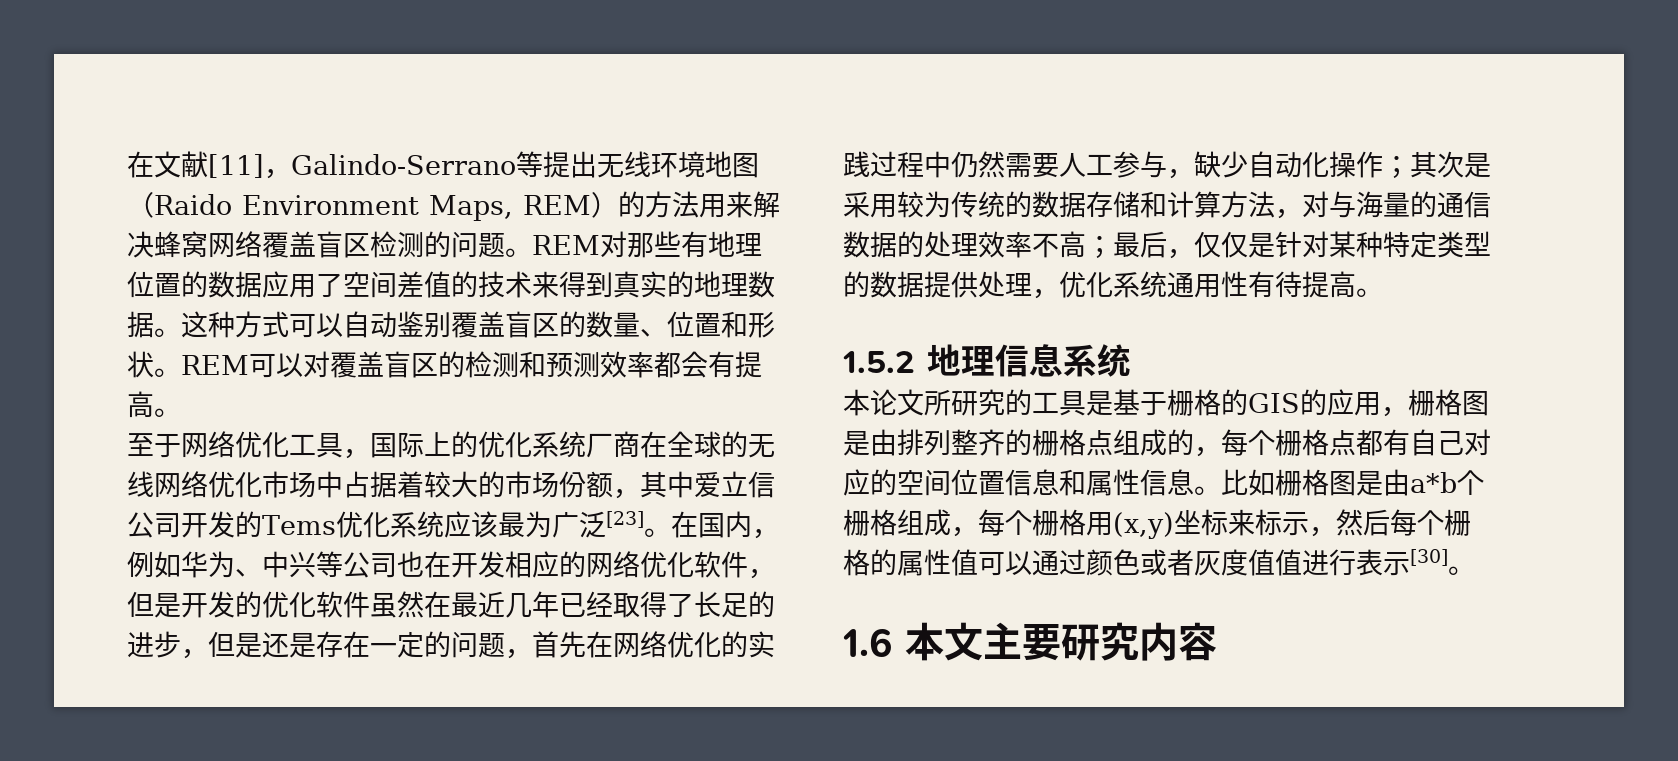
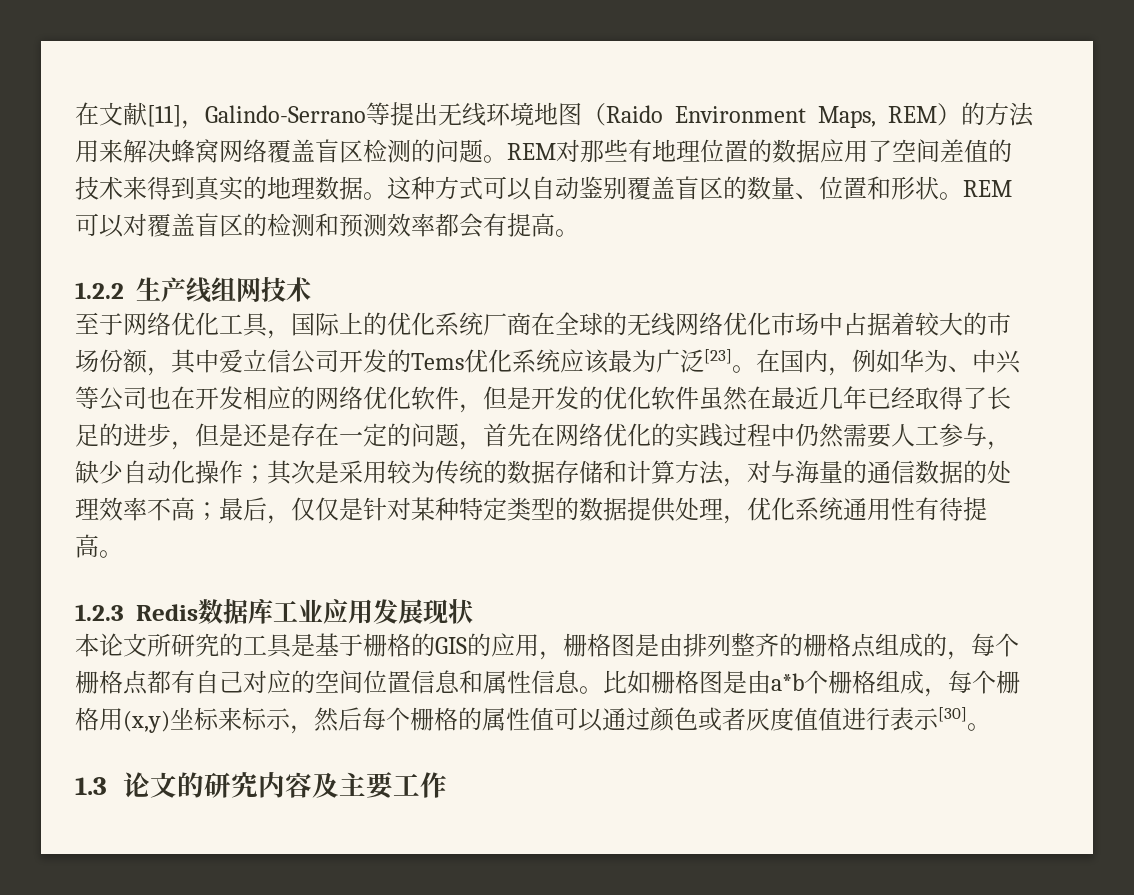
+ 1.2.2生产线组网技术
- 1.5.2地理信息系统
+ 1.2.3 Redis数据库工业应用发展现状
- 1.6本文主要研究内容
+ 1.3论文的研究内容及主要工作

